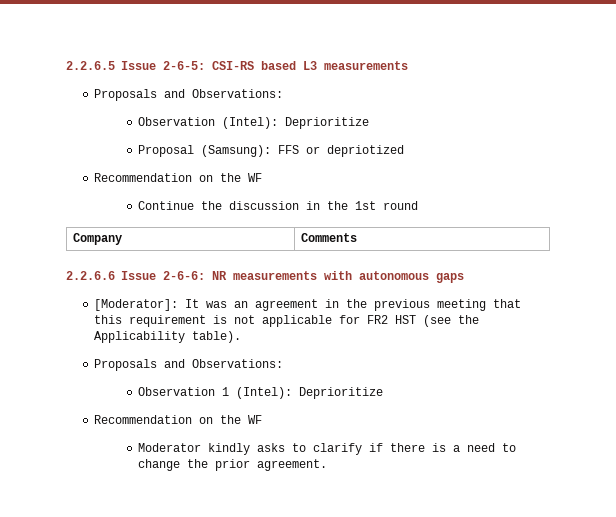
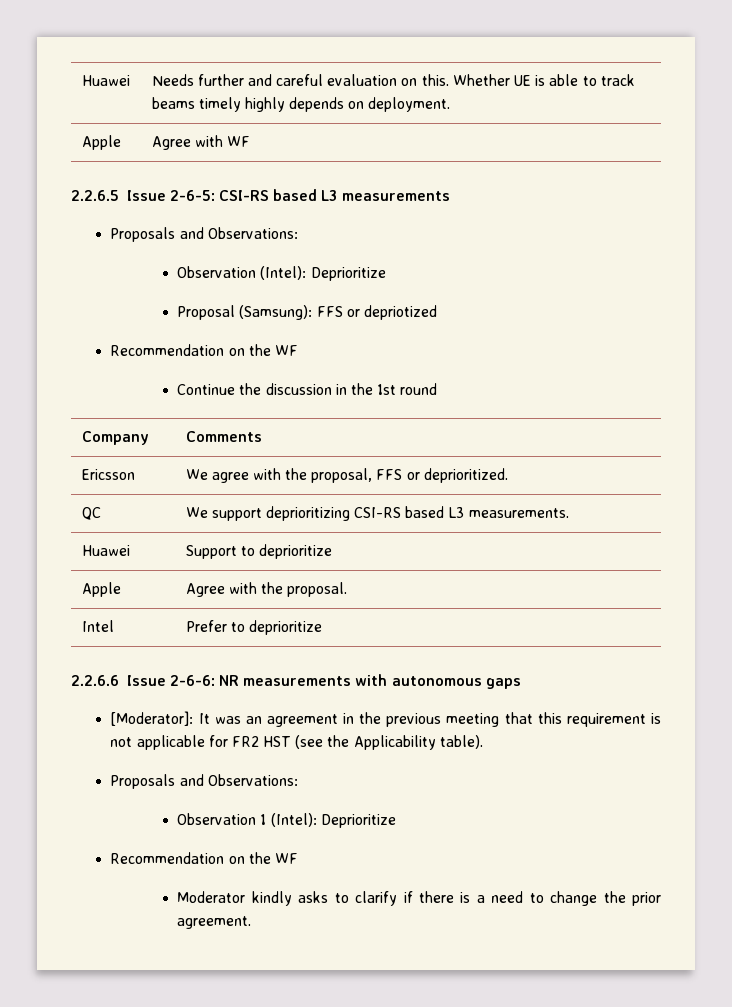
+ Huawei | Needs further and careful evaluation on this. Whether UE is able to track beams timely highly depends on deployment.
+ Apple | Agree with WF
+ Ericsson | We agree with the proposal, FFS or deprioritized.
+ QC | We support deprioritizing CSI-RS based L3 measurements.
+ Huawei | Support to deprioritize
+ Apple | Agree with the proposal.
+ Intel | Prefer to deprioritize

